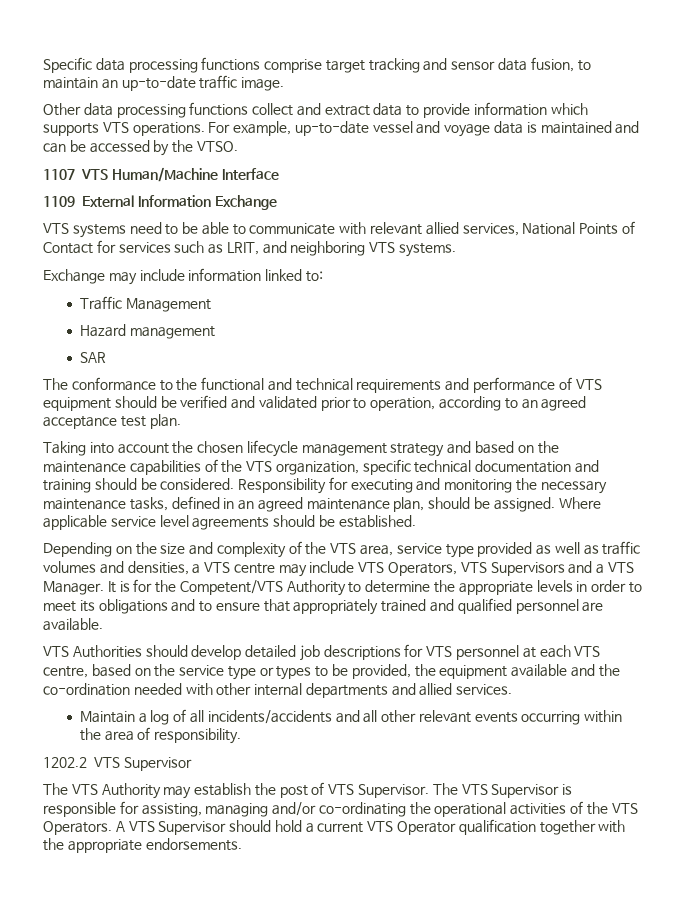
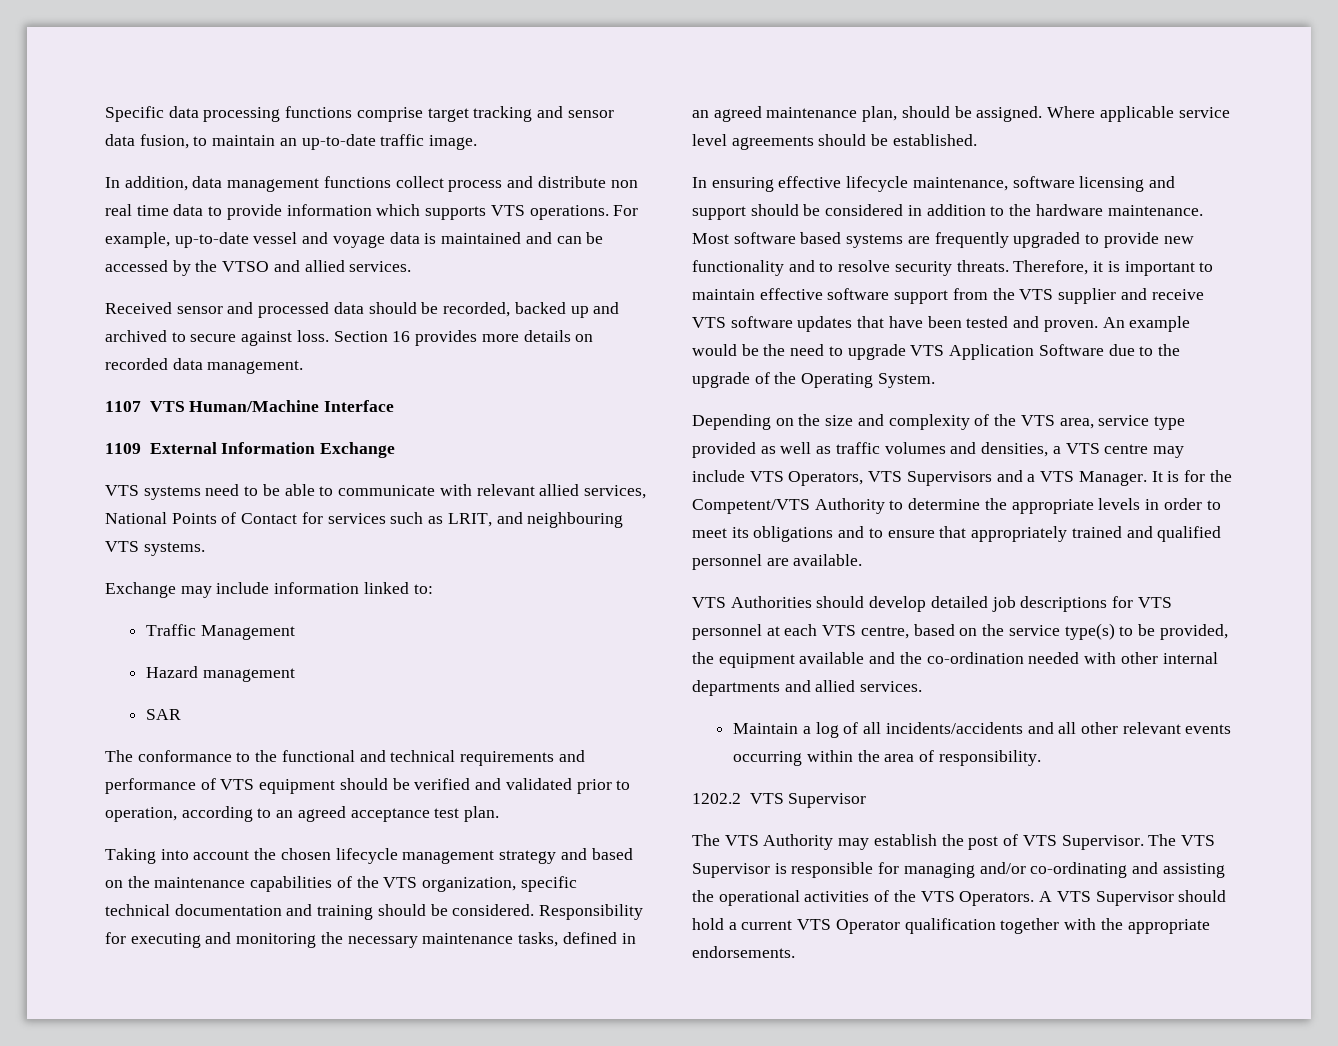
- Other data processing functions collect and extract data to provide information which supports VTS operations.
+ In addition, data management functions collect process and distribute non real time data to provide information which supports VTS operations.
- For example, up-to-date vessel and voyage data is maintained and can be accessed by the VTSO.
+ For example, up-to-date vessel and voyage data is maintained and can be accessed by the VTSO and allied services.
+ Received sensor and processed data should be recorded, backed up and archived to secure against loss. Section 16 provides more details on recorded data management.
- VTS systems need to be able to communicate with relevant allied services, National Points of Contact for services such as LRIT, and neighboring VTS systems.
+ VTS systems need to be able to communicate with relevant allied services, National Points of Contact for services such as LRIT, and neighbouring VTS systems.
+ In ensuring effective lifecycle maintenance, software licensing and support should be considered in addition to the hardware maintenance. Most software based systems are frequently upgraded to provide new functionality and to resolve security threats. Therefore, it is important to maintain effective software support from the VTS supplier and receive VTS software updates that have been tested and proven. An example would be the need to upgrade VTS Application Software due to the upgrade of the Operating System.
- VTS Authorities should develop detailed job descriptions for VTS personnel at each VTS centre, based on the service type or types to be provided, the equipment available and the co-ordination needed with other internal departments and allied services.
+ VTS Authorities should develop detailed job descriptions for VTS personnel at each VTS centre, based on the service type(s) to be provided, the equipment available and the co-ordination needed with other internal departments and allied services.
- The VTS Supervisor is responsible for assisting, managing and/or co-ordinating the operational activities of the VTS Operators.
+ The VTS Supervisor is responsible for managing and/or co-ordinating and assisting the operational activities of the VTS Operators.

